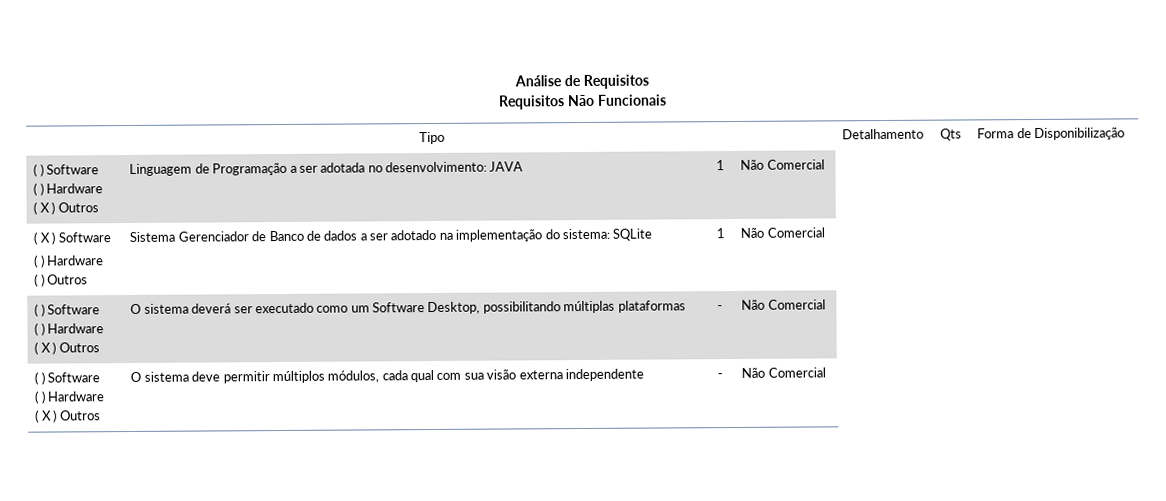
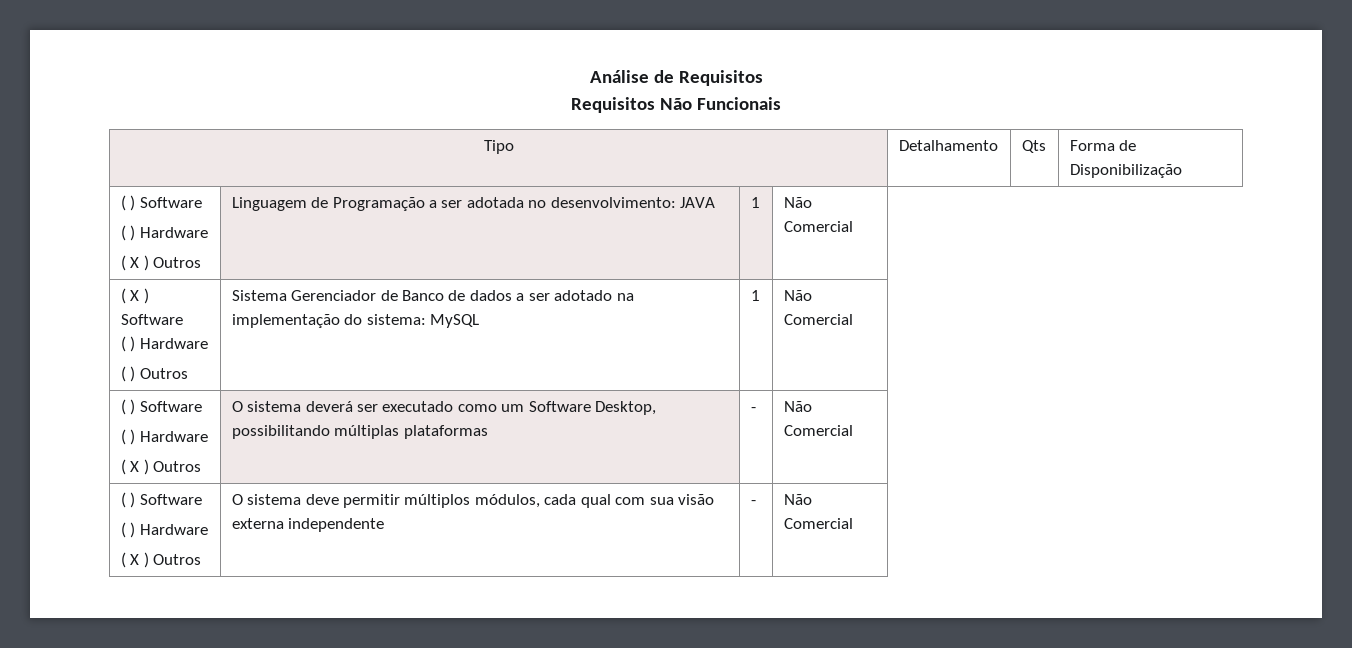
  ( X ) Software
  ( ) Hardware
- ( ) Outros | Sistema Gerenciador de Banco de dados a ser adotado na implementação do sistema: SQLite | 1 | Não Comercial
+ ( ) Outros | Sistema Gerenciador de Banco de dados a ser adotado na implementação do sistema: MySQL | 1 | Não Comercial

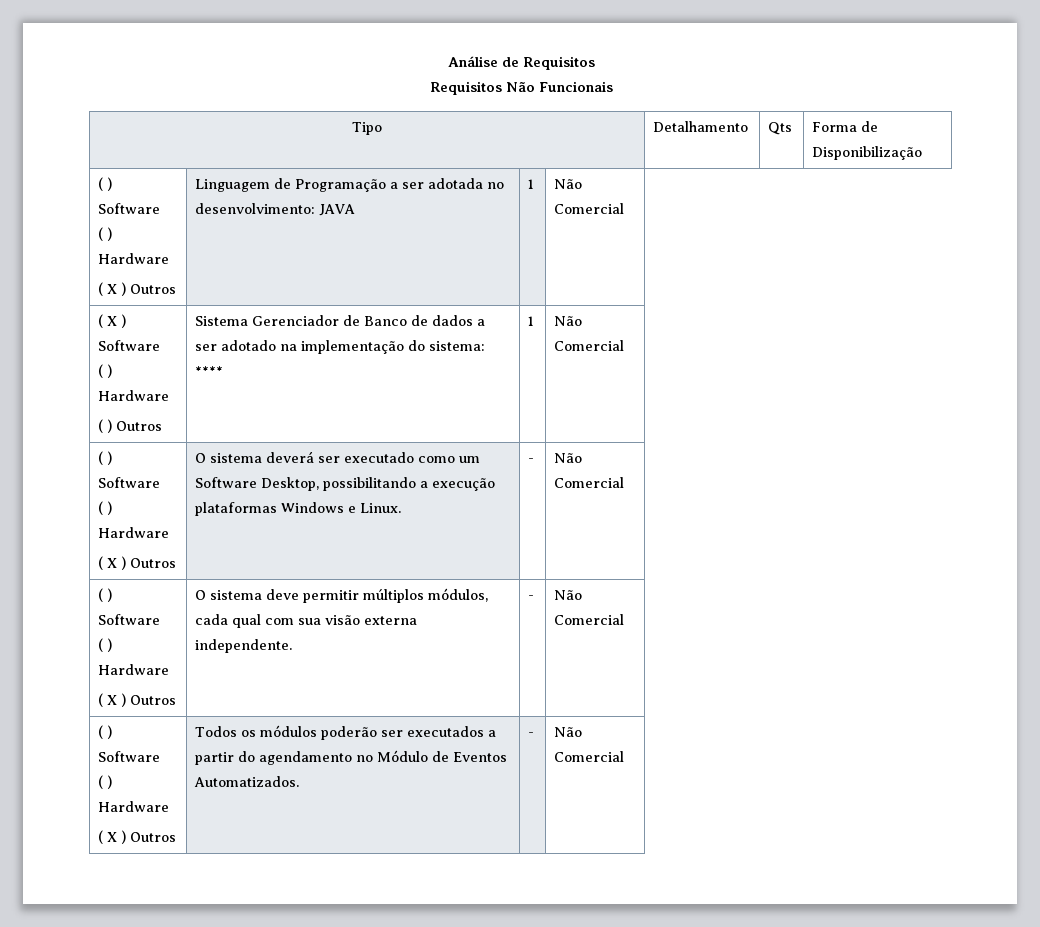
  ( X ) Software
  ( ) Hardware
- ( ) Outros | Sistema Gerenciador de Banco de dados a ser adotado na implementação do sistema: MySQL | 1 | Não Comercial
+ ( ) Outros | Sistema Gerenciador de Banco de dados a ser adotado na implementação do sistema: **** | 1 | Não Comercial
  ( ) Software
  ( ) Hardware
- ( X ) Outros | O sistema deverá ser executado como um Software Desktop, possibilitando múltiplas plataformas | - | Não Comercial
+ ( X ) Outros | O sistema deverá ser executado como um Software Desktop, possibilitando a execução plataformas Windows e Linux. | - | Não Comercial
  ( ) Software
  ( ) Hardware
- ( X ) Outros | O sistema deve permitir múltiplos módulos, cada qual com sua visão externa independente | - | Não Comercial
+ ( X ) Outros | O sistema deve permitir múltiplos módulos, cada qual com sua visão externa independente. | - | Não Comercial
+ ( ) Software
+ ( ) Hardware
+ ( X ) Outros | Todos os módulos poderão ser executados a partir do agendamento no Módulo de Eventos Automatizados. | - | Não Comercial

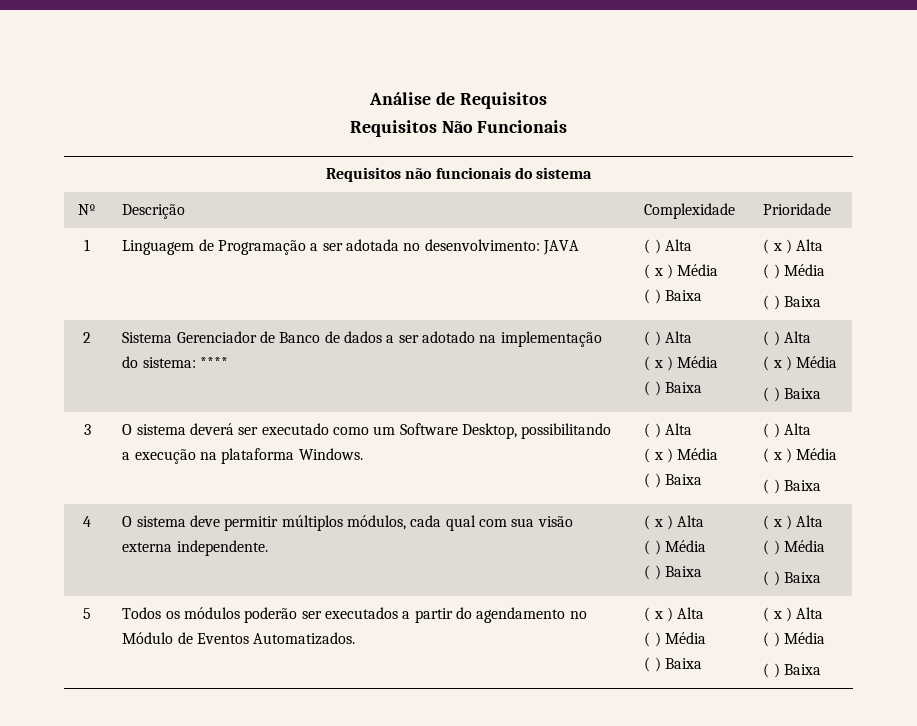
- Tipo | Detalhamento | Qts | Forma de Disponibilização
- ( ) Software
- ( ) Hardware
- ( X ) Outros | Linguagem de Programação a ser adotada no desenvolvimento: JAVA | 1 | Não Comercial
- ( X ) Software
- ( ) Hardware
- ( ) Outros | Sistema Gerenciador de Banco de dados a ser adotado na implementação do sistema: **** | 1 | Não Comercial
- ( ) Software
- ( ) Hardware
- ( X ) Outros | O sistema deverá ser executado como um Software Desktop, possibilitando a execução plataformas Windows e Linux. | - | Não Comercial
- ( ) Software
- ( ) Hardware
- ( X ) Outros | O sistema deve permitir múltiplos módulos, cada qual com sua visão externa independente. | - | Não Comercial
- ( ) Software
- ( ) Hardware
- ( X ) Outros | Todos os módulos poderão ser executados a partir do agendamento no Módulo de Eventos Automatizados. | - | Não Comercial
+ Requisitos não funcionais do sistema
+ Nº | Descrição | Complexidade | Prioridade
+ 1 | Linguagem de Programação a ser adotada no desenvolvimento: JAVA | ( ) Alta
+ ( x ) Média
+ ( ) Baixa | ( x ) Alta
+ ( ) Média
+ ( ) Baixa
+ 2 | Sistema Gerenciador de Banco de dados a ser adotado na implementação do sistema: **** | ( ) Alta
+ ( x ) Média
+ ( ) Baixa | ( ) Alta
+ ( x ) Média
+ ( ) Baixa
+ 3 | O sistema deverá ser executado como um Software Desktop, possibilitando a execução na plataforma Windows. | ( ) Alta
+ ( x ) Média
+ ( ) Baixa | ( ) Alta
+ ( x ) Média
+ ( ) Baixa
+ 4 | O sistema deve permitir múltiplos módulos, cada qual com sua visão externa independente. | ( x ) Alta
+ ( ) Média
+ ( ) Baixa | ( x ) Alta
+ ( ) Média
+ ( ) Baixa
+ 5 | Todos os módulos poderão ser executados a partir do agendamento no Módulo de Eventos Automatizados. | ( x ) Alta
+ ( ) Média
+ ( ) Baixa | ( x ) Alta
+ ( ) Média
+ ( ) Baixa

